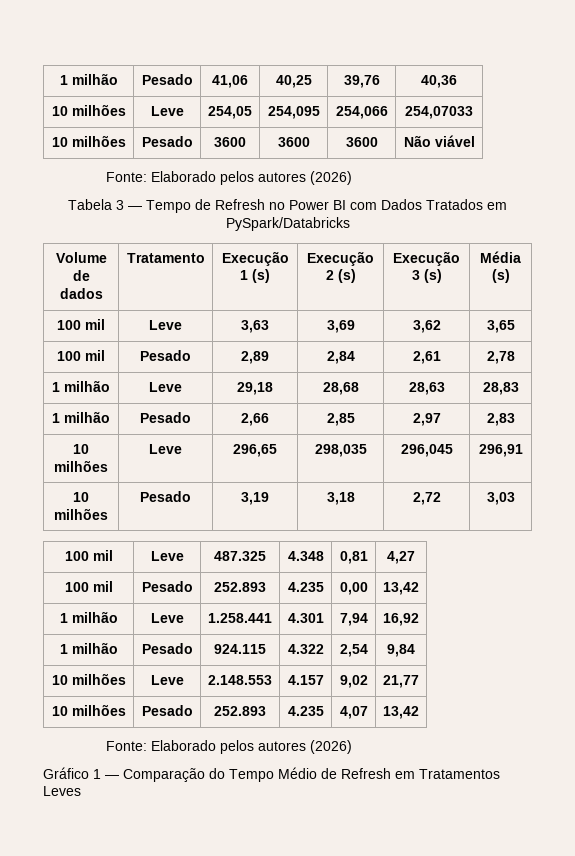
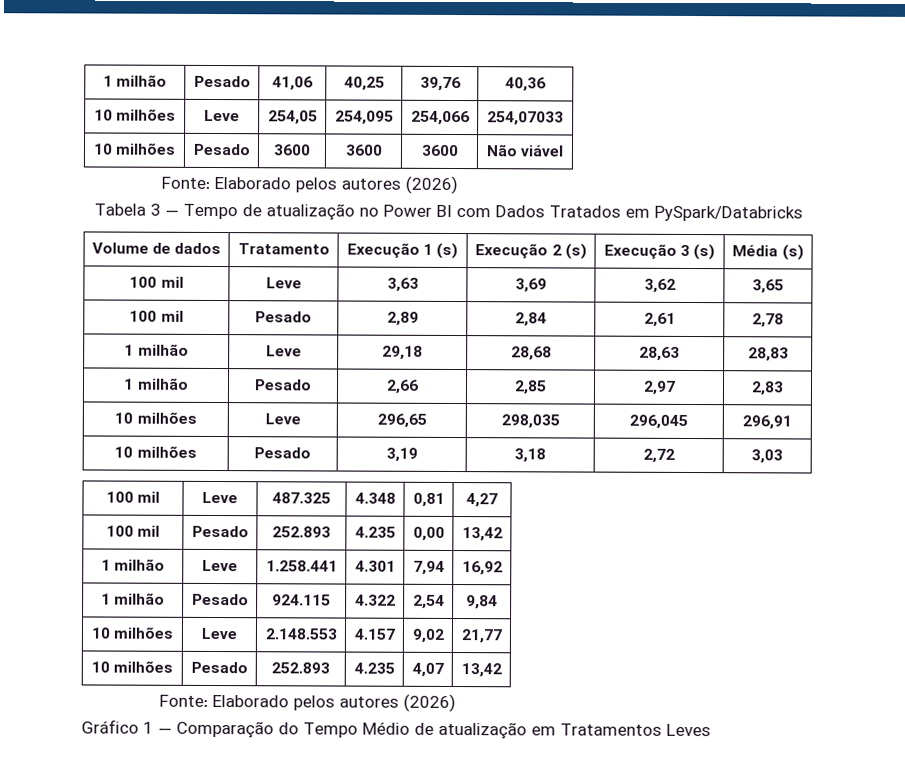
- Tabela 3 — Tempo de Refresh no Power BI com Dados Tratados em PySpark/Databricks
+ Tabela 3 — Tempo de atualização no Power BI com Dados Tratados em PySpark/Databricks
- Gráfico 1 — Comparação do Tempo Médio de Refresh em Tratamentos Leves
+ Gráfico 1 — Comparação do Tempo Médio de atualização em Tratamentos Leves

